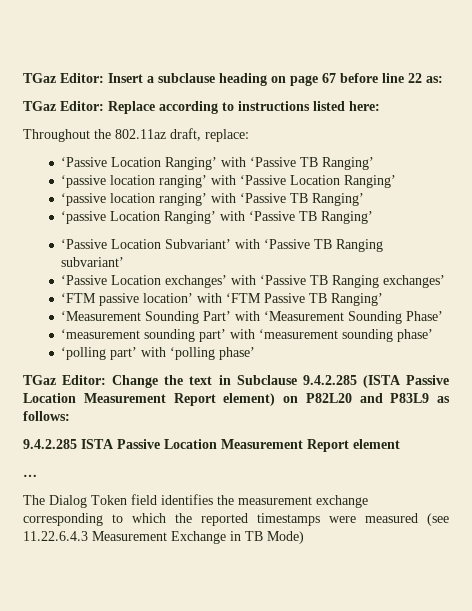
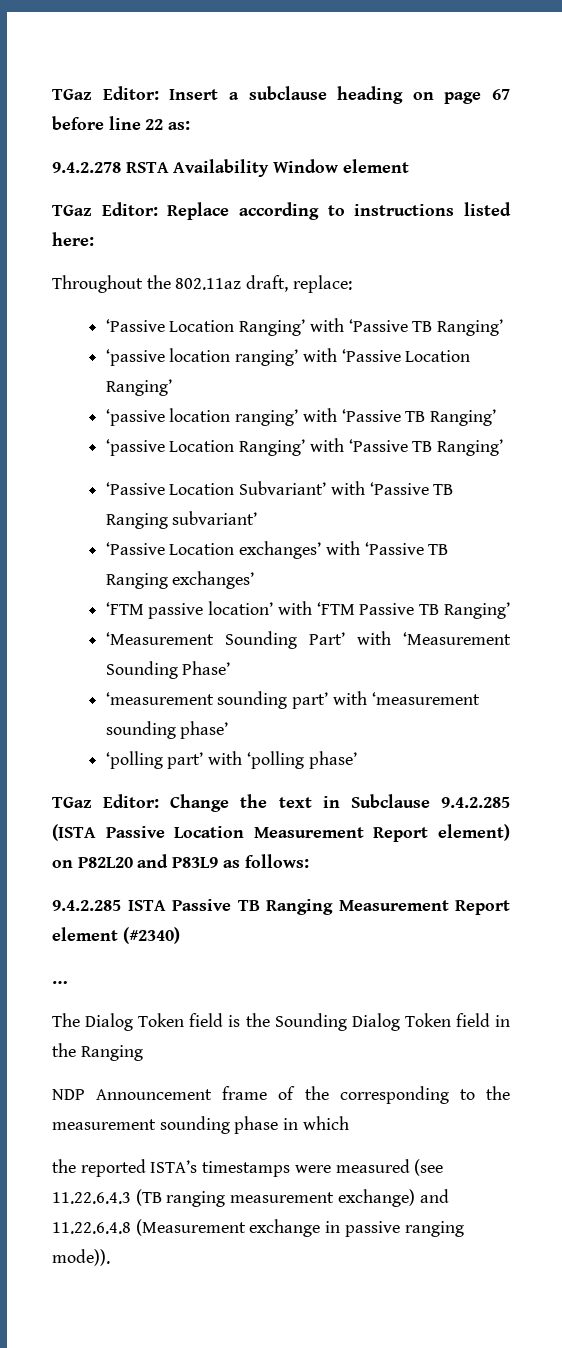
+ 9.4.2.278 RSTA Availability Window element
- 9.4.2.285 ISTA Passive Location Measurement Report element
+ 9.4.2.285 ISTA Passive TB Ranging Measurement Report element (#2340)
- The Dialog Token field identifies the measurement exchange corresponding to which the reported timestamps were measured (see 11.22.6.4.3 Measurement Exchange in TB Mode)
+ The Dialog Token field is the Sounding Dialog Token field in the Ranging
+ NDP Announcement frame of the corresponding to the measurement sounding phase in which
+ the reported ISTA’s timestamps were measured (see 11.22.6.4.3 (TB ranging measurement exchange) and 11.22.6.4.8 (Measurement exchange in passive ranging mode)).

